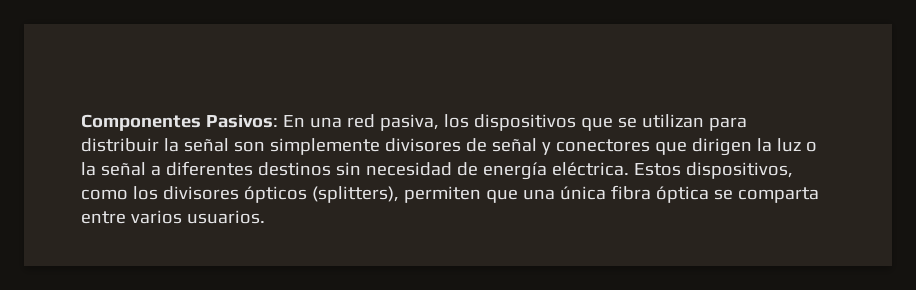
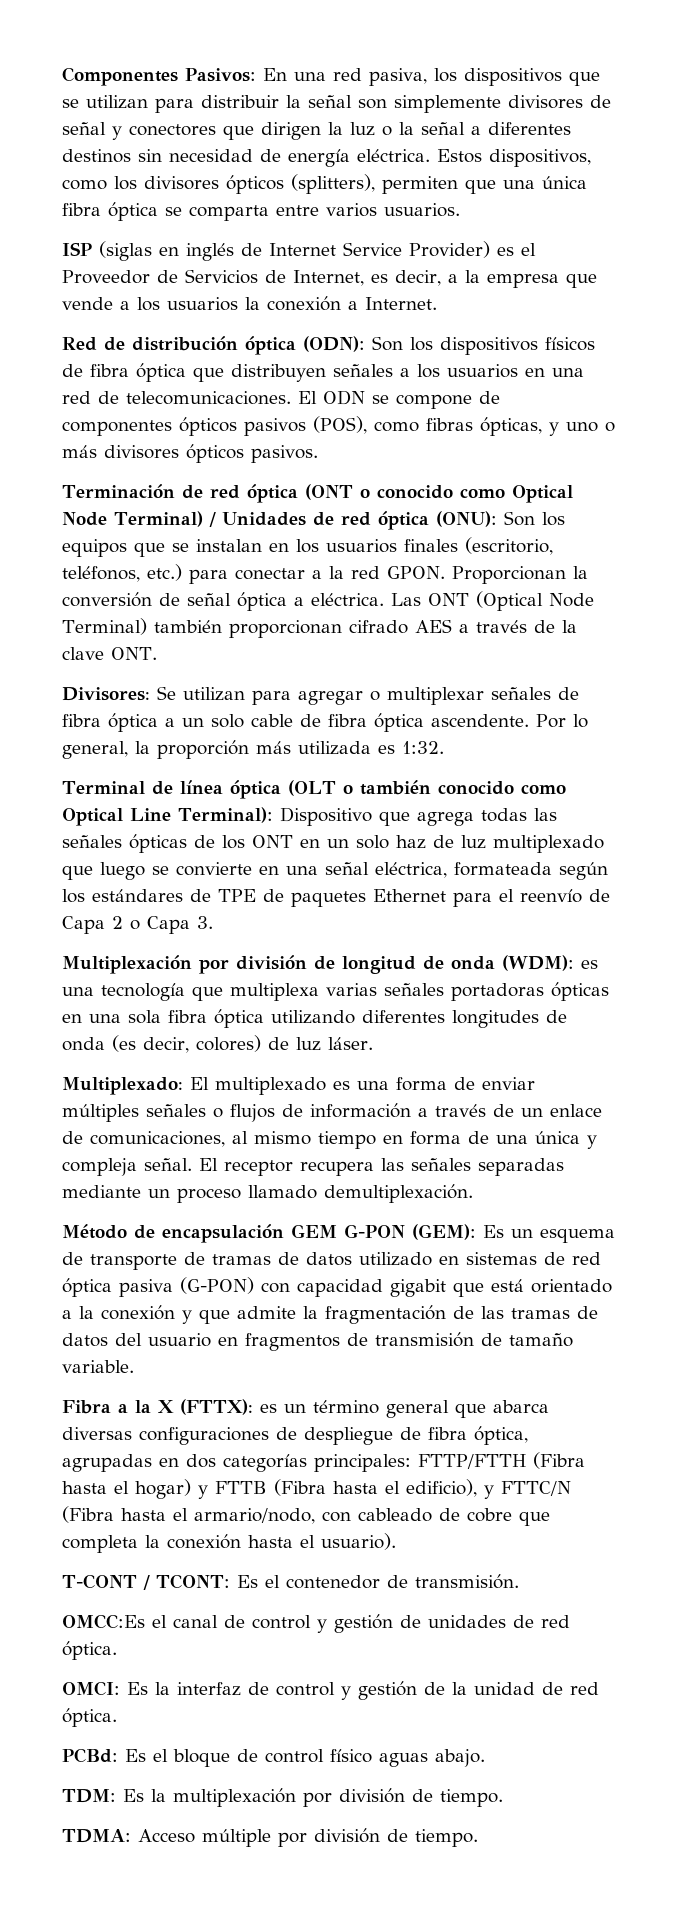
+ ISP (siglas en inglés de Internet Service Provider) es el Proveedor de Servicios de Internet, es decir, a la empresa que vende a los usuarios la conexión a Internet.
+ Red de distribución óptica (ODN): Son los dispositivos físicos de fibra óptica que distribuyen señales a los usuarios en una red de telecomunicaciones. El ODN se compone de componentes ópticos pasivos (POS), como fibras ópticas, y uno o más divisores ópticos pasivos.
+ Terminación de red óptica (ONT o conocido como Optical Node Terminal) / Unidades de red óptica (ONU): Son los equipos que se instalan en los usuarios finales (escritorio, teléfonos, etc.) para conectar a la red GPON. Proporcionan la conversión de señal óptica a eléctrica. Las ONT (Optical Node Terminal) también proporcionan cifrado AES a través de la clave ONT.
+ Divisores: Se utilizan para agregar o multiplexar señales de fibra óptica a un solo cable de fibra óptica ascendente. Por lo general, la proporción más utilizada es 1:32.
+ Terminal de línea óptica (OLT o también conocido como Optical Line Terminal): Dispositivo que agrega todas las señales ópticas de los ONT en un solo haz de luz multiplexado que luego se convierte en una señal eléctrica, formateada según los estándares de TPE de paquetes Ethernet para el reenvío de Capa 2 o Capa 3.
+ Multiplexación por división de longitud de onda (WDM): es una tecnología que multiplexa varias señales portadoras ópticas en una sola fibra óptica utilizando diferentes longitudes de onda (es decir, colores) de luz láser.
+ Multiplexado: El multiplexado es una forma de enviar múltiples señales o flujos de información a través de un enlace de comunicaciones, al mismo tiempo en forma de una única y compleja señal. El receptor recupera las señales separadas mediante un proceso llamado demultiplexación.
+ Método de encapsulación GEM G-PON (GEM): Es un esquema de transporte de tramas de datos utilizado en sistemas de red óptica pasiva (G-PON) con capacidad gigabit que está orientado a la conexión y que admite la fragmentación de las tramas de datos del usuario en fragmentos de transmisión de tamaño variable.
+ Fibra a la X (FTTX): es un término general que abarca diversas configuraciones de despliegue de fibra óptica, agrupadas en dos categorías principales: FTTP/FTTH (Fibra hasta el hogar) y FTTB (Fibra hasta el edificio), y FTTC/N (Fibra hasta el armario/nodo, con cableado de cobre que completa la conexión hasta el usuario).
+ T-CONT / TCONT: Es el contenedor de transmisión.
+ OMCC:Es el canal de control y gestión de unidades de red óptica.
+ OMCI: Es la interfaz de control y gestión de la unidad de red óptica.
+ PCBd: Es el bloque de control físico aguas abajo.
+ TDM: Es la multiplexación por división de tiempo.
+ TDMA: Acceso múltiple por división de tiempo.

